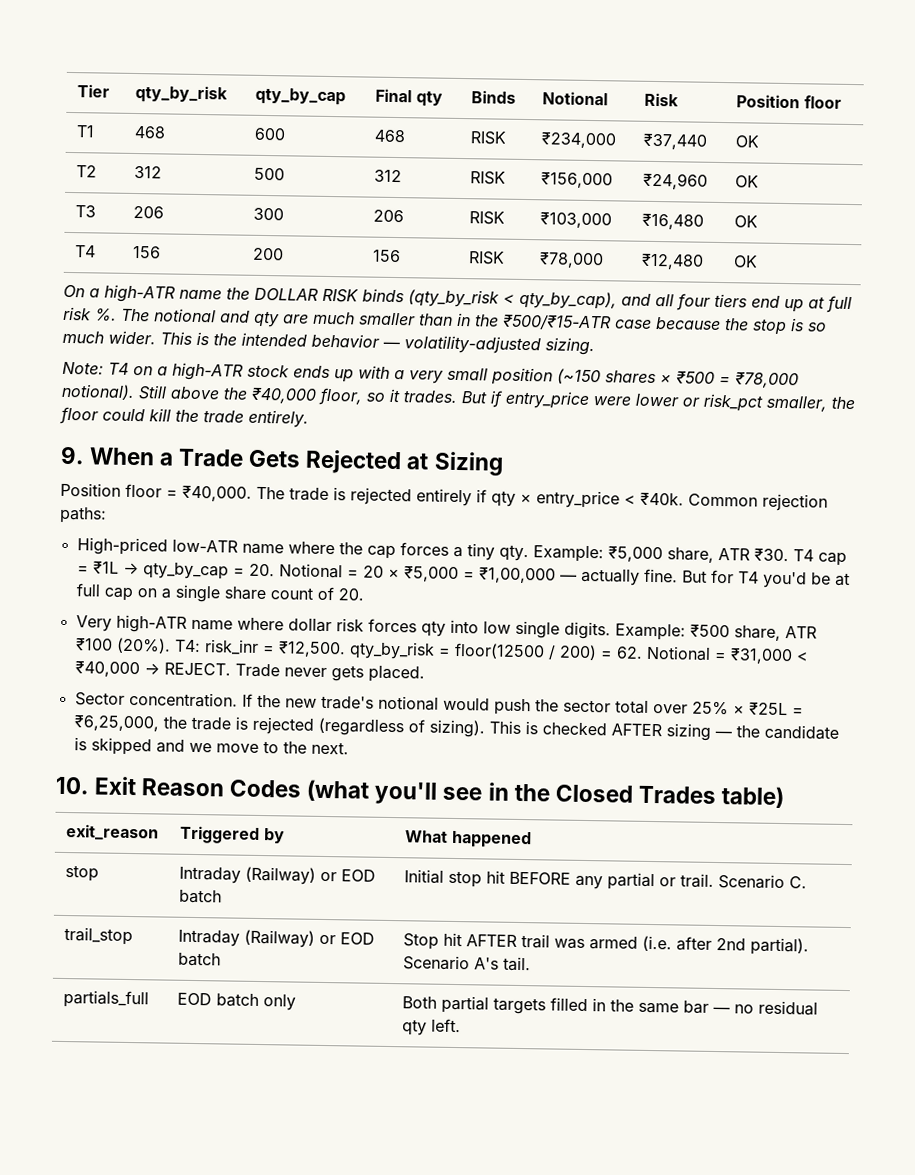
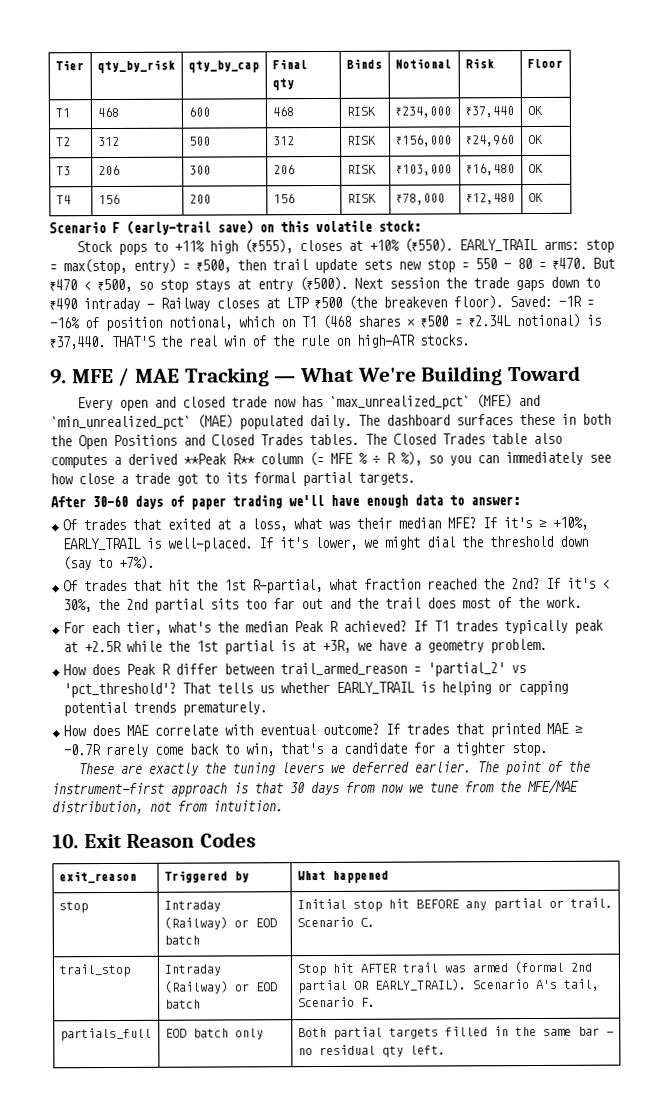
- Tier | qty_by_risk | qty_by_cap | Final qty | Binds | Notional | Risk | Position floor
+ Tier | qty_by_risk | qty_by_cap | Final qty | Binds | Notional | Risk | Floor
- On a high-ATR name the DOLLAR RISK binds (qty_by_risk < qty_by_cap), and all four tiers end up at full risk %. The notional and qty are much smaller than in the ₹500/₹15-ATR case because the stop is so much wider. This is the intended behavior — volatility-adjusted sizing.
- Note: T4 on a high-ATR stock ends up with a very small position (~150 shares × ₹500 = ₹78,000 notional). Still above the ₹40,000 floor, so it trades. But if entry_price were lower or risk_pct smaller, the floor could kill the trade entirely.
- 9. When a Trade Gets Rejected at Sizing
- Position floor = ₹40,000. The trade is rejected entirely if qty × entry_price < ₹40k. Common rejection paths:
- High-priced low-ATR name where the cap forces a tiny qty. Example: ₹5,000 share, ATR ₹30. T4 cap = ₹1L → qty_by_cap = 20. Notional = 20 × ₹5,000 = ₹1,00,000 — actually fine. But for T4 you'd be at full cap on a single share count of 20.
- Very high-ATR name where dollar risk forces qty into low single digits. Example: ₹500 share, ATR ₹100 (20%). T4: risk_inr = ₹12,500. qty_by_risk = floor(12500 / 200) = 62. Notional = ₹31,000 < ₹40,000 → REJECT. Trade never gets placed.
- Sector concentration. If the new trade's notional would push the sector total over 25% × ₹25L = ₹6,25,000, the trade is rejected (regardless of sizing). This is checked AFTER sizing — the candidate is skipped and we move to the next.
- 10. Exit Reason Codes (what you'll see in the Closed Trades table)
+ Scenario F (early-trail save) on this volatile stock:
+ Stock pops to +11% high (₹555), closes at +10% (₹550). EARLY_TRAIL arms: stop = max(stop, entry) = ₹500, then trail update sets new stop = 550 − 80 = ₹470. But ₹470 < ₹500, so stop stays at entry (₹500). Next session the trade gaps down to ₹490 intraday — Railway closes at LTP ₹500 (the breakeven floor). Saved: −1R = −16% of position notional, which on T1 (468 shares × ₹500 = ₹2.34L notional) is ₹37,440. THAT'S the real win of the rule on high-ATR stocks.
+ 9. MFE / MAE Tracking — What We're Building Toward
+ Every open and closed trade now has `max_unrealized_pct` (MFE) and `min_unrealized_pct` (MAE) populated daily. The dashboard surfaces these in both the Open Positions and Closed Trades tables. The Closed Trades table also computes a derived **Peak R** column (= MFE % ÷ R %), so you can immediately see how close a trade got to its formal partial targets.
+ After 30-60 days of paper trading we'll have enough data to answer:
+ Of trades that exited at a loss, what was their median MFE? If it's ≥ +10%, EARLY_TRAIL is well-placed. If it's lower, we might dial the threshold down (say to +7%).
+ Of trades that hit the 1st R-partial, what fraction reached the 2nd? If it's < 30%, the 2nd partial sits too far out and the trail does most of the work.
+ For each tier, what's the median Peak R achieved? If T1 trades typically peak at +2.5R while the 1st partial is at +3R, we have a geometry problem.
+ How does Peak R differ between trail_armed_reason = 'partial_2' vs 'pct_threshold'? That tells us whether EARLY_TRAIL is helping or capping potential trends prematurely.
+ How does MAE correlate with eventual outcome? If trades that printed MAE ≥ −0.7R rarely come back to win, that's a candidate for a tighter stop.
+ These are exactly the tuning levers we deferred earlier. The point of the instrument-first approach is that 30 days from now we tune from the MFE/MAE distribution, not from intuition.
+ 10. Exit Reason Codes
- trail_stop | Intraday (Railway) or EOD batch | Stop hit AFTER trail was armed (i.e. after 2nd partial). Scenario A's tail.
+ trail_stop | Intraday (Railway) or EOD batch | Stop hit AFTER trail was armed (formal 2nd partial OR EARLY_TRAIL). Scenario A's tail, Scenario F.

